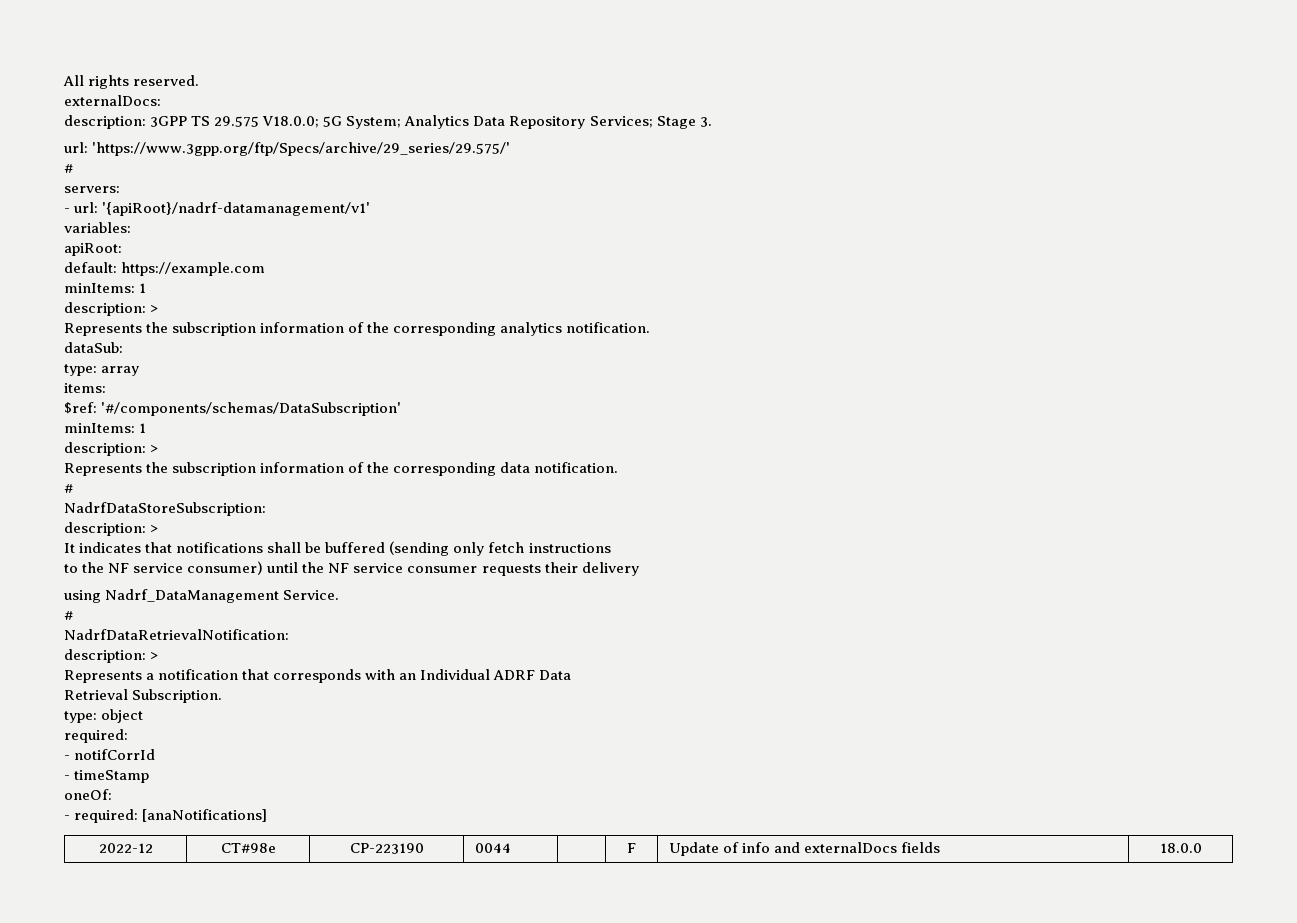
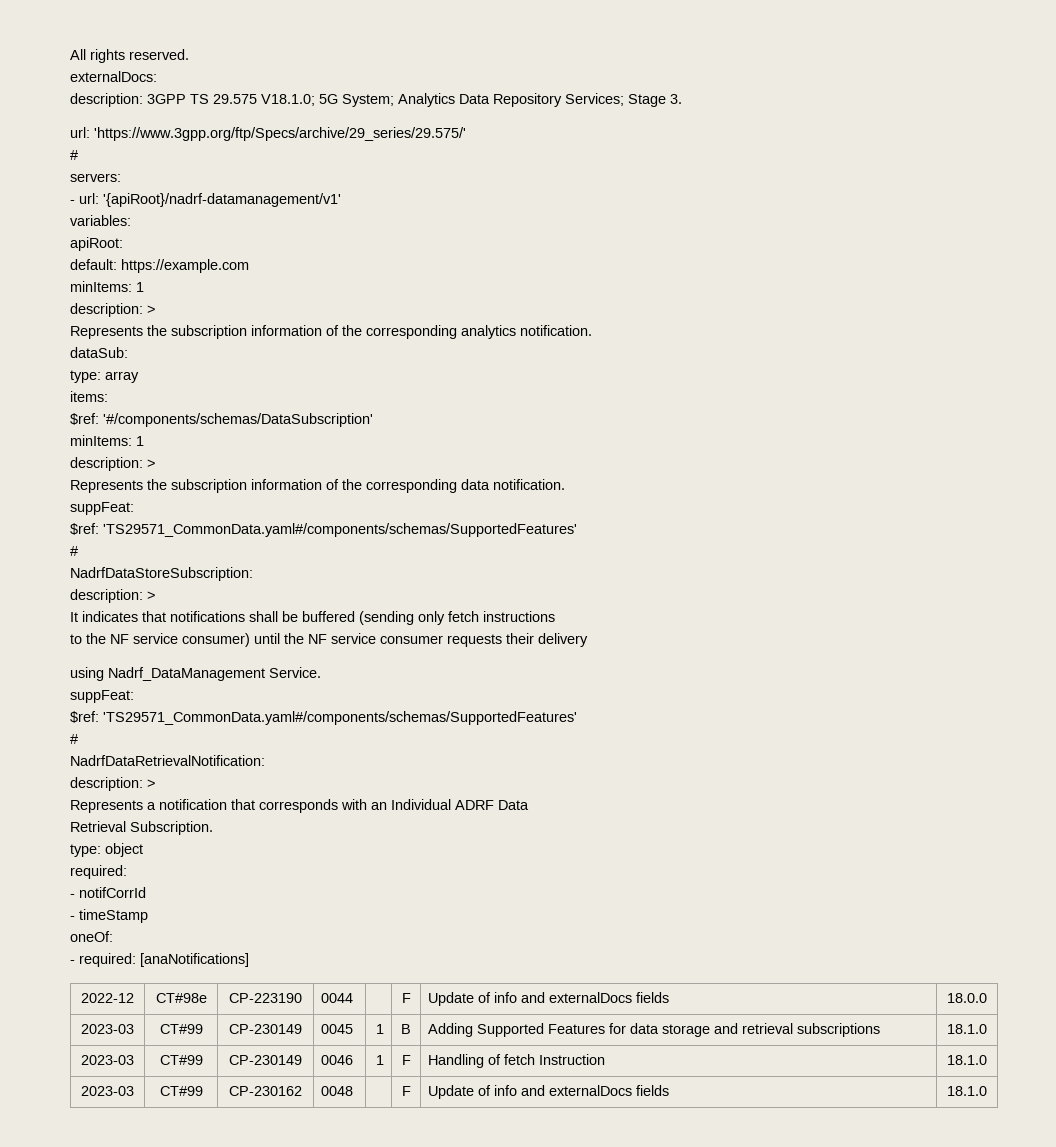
- description: 3GPP TS 29.575 V18.0.0; 5G System; Analytics Data Repository Services; Stage 3.
+ description: 3GPP TS 29.575 V18.1.0; 5G System; Analytics Data Repository Services; Stage 3.
  Represents the subscription information of the corresponding data notification.
+ suppFeat:
+ $ref: 'TS29571_CommonData.yaml#/components/schemas/SupportedFeatures'
  using Nadrf_DataManagement Service.
+ suppFeat:
+ $ref: 'TS29571_CommonData.yaml#/components/schemas/SupportedFeatures'
+ 2023-03 | CT#99 | CP-230149 | 0045 | 1 | B | Adding Supported Features for data storage and retrieval subscriptions | 18.1.0
+ 2023-03 | CT#99 | CP-230149 | 0046 | 1 | F | Handling of fetch Instruction | 18.1.0
+ 2023-03 | CT#99 | CP-230162 | 0048 | | F | Update of info and externalDocs fields | 18.1.0

